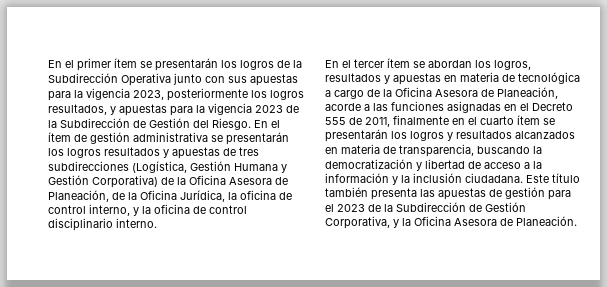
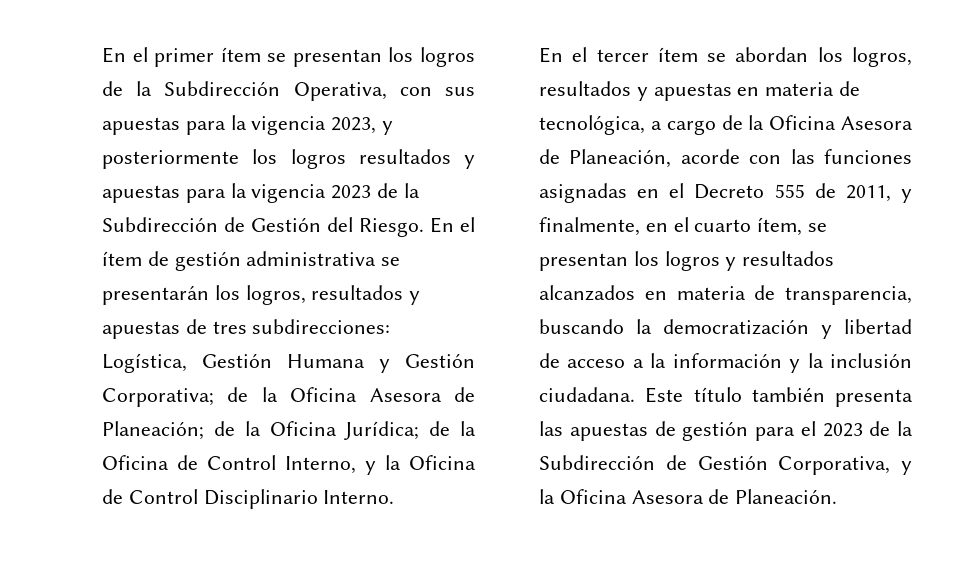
- En el primer ítem se presentarán los logros de la Subdirección Operativa junto con sus apuestas para la vigencia 2023, posteriormente los logros resultados, y apuestas para la vigencia 2023 de la Subdirección de Gestión del Riesgo.
+ En el primer ítem se presentan los logros de la Subdirección Operativa, con sus apuestas para la vigencia 2023, y posteriormente los logros resultados y apuestas para la vigencia 2023 de la Subdirección de Gestión del Riesgo.
- En el ítem de gestión administrativa se presentarán los logros resultados y apuestas de tres subdirecciones (Logística, Gestión Humana y Gestión Corporativa) de la Oficina Asesora de Planeación, de la Oficina Jurídica, la oficina de control interno, y la oficina de control disciplinario interno.
+ En el ítem de gestión administrativa se presentarán los logros, resultados y apuestas de tres subdirecciones: Logística, Gestión Humana y Gestión Corporativa; de la Oficina Asesora de Planeación; de la Oficina Jurídica; de la Oficina de Control Interno, y la Oficina de Control Disciplinario Interno.
- En el tercer ítem se abordan los logros, resultados y apuestas en materia de tecnológica a cargo de la Oficina Asesora de Planeación, acorde a las funciones asignadas en el Decreto 555 de 2011, finalmente en el cuarto ítem se presentarán los logros y resultados alcanzados en materia de transparencia, buscando la democratización y libertad de acceso a la información y la inclusión ciudadana.
+ En el tercer ítem se abordan los logros, resultados y apuestas en materia de tecnológica, a cargo de la Oficina Asesora de Planeación, acorde con las funciones asignadas en el Decreto 555 de 2011, y finalmente, en el cuarto ítem, se presentan los logros y resultados alcanzados en materia de transparencia, buscando la democratización y libertad de acceso a la información y la inclusión ciudadana.

